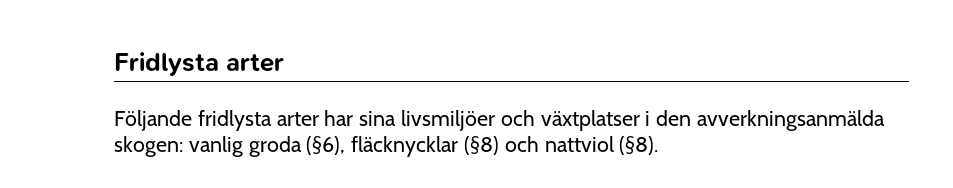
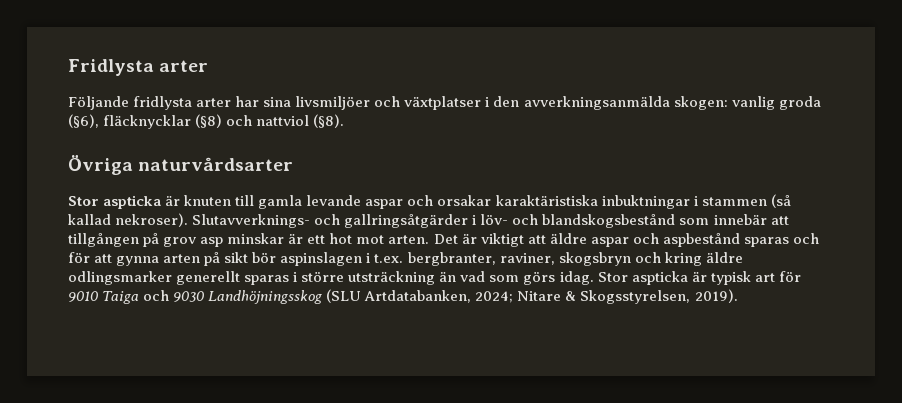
+ Övriga naturvårdsarter
+ Stor aspticka är knuten till gamla levande aspar och orsakar karaktäristiska inbuktningar i stammen (så kallad nekroser). Slutavverknings- och gallringsåtgärder i löv- och blandskogsbestånd som innebär att tillgången på grov asp minskar är ett hot mot arten. Det är viktigt att äldre aspar och aspbestånd sparas och för att gynna arten på sikt bör aspinslagen i t.ex. bergbranter, raviner, skogsbryn och kring äldre odlingsmarker generellt sparas i större utsträckning än vad som görs idag. Stor aspticka är typisk art för 9010 Taiga och 9030 Landhöjningsskog (SLU Artdatabanken, 2024; Nitare & Skogsstyrelsen, 2019).

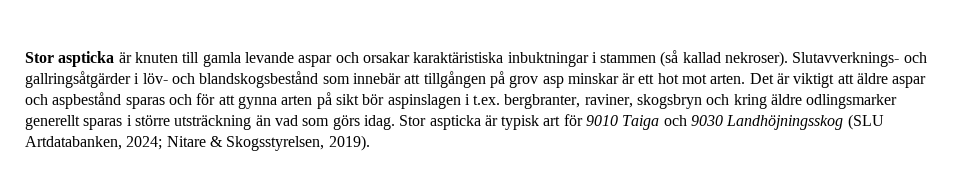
- Fridlysta arter
- Följande fridlysta arter har sina livsmiljöer och växtplatser i den avverkningsanmälda skogen: vanlig groda (§6), fläcknycklar (§8) och nattviol (§8).
- Övriga naturvårdsarter

